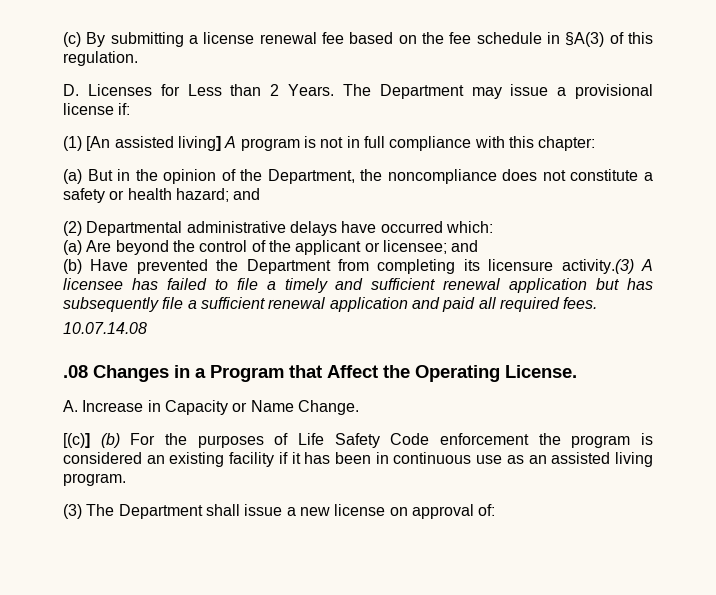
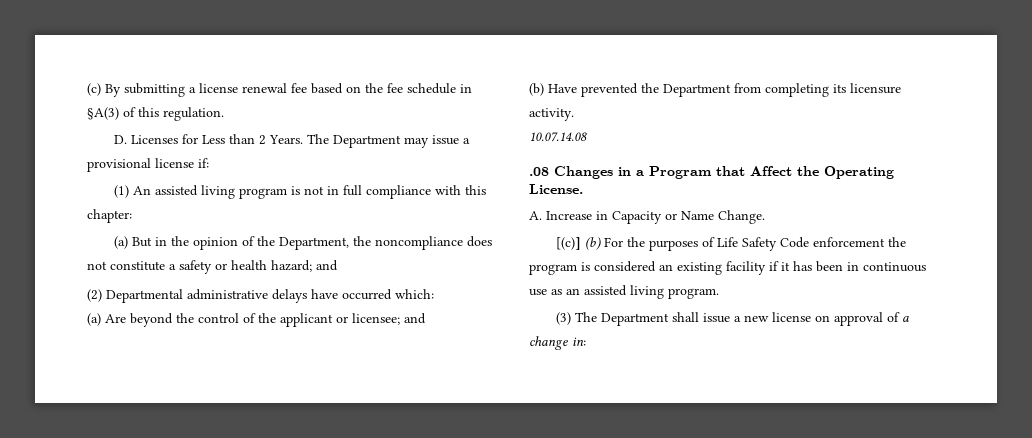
- (1) [An assisted living] A program is not in full compliance with this chapter:
+ (1) An assisted living program is not in full compliance with this chapter:
- (b) Have prevented the Department from completing its licensure activity.(3) A licensee has failed to file a timely and sufficient renewal application but has subsequently file a sufficient renewal application and paid all required fees.
+ (b) Have prevented the Department from completing its licensure activity.
- (3) The Department shall issue a new license on approval of:
+ (3) The Department shall issue a new license on approval of a change in:

